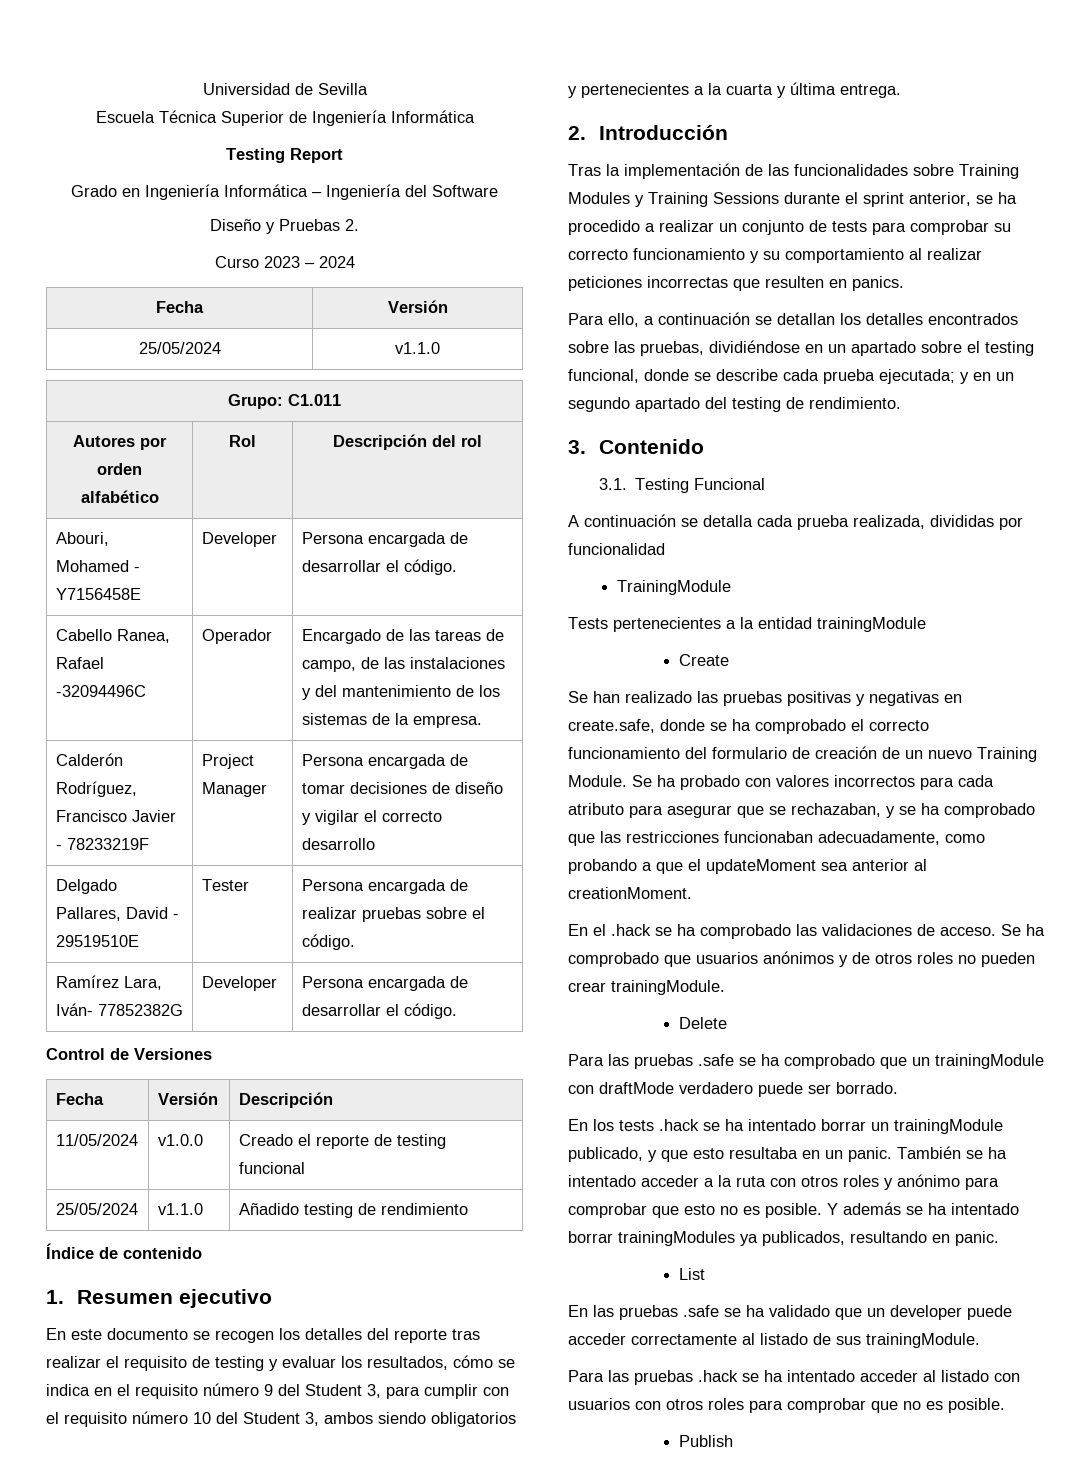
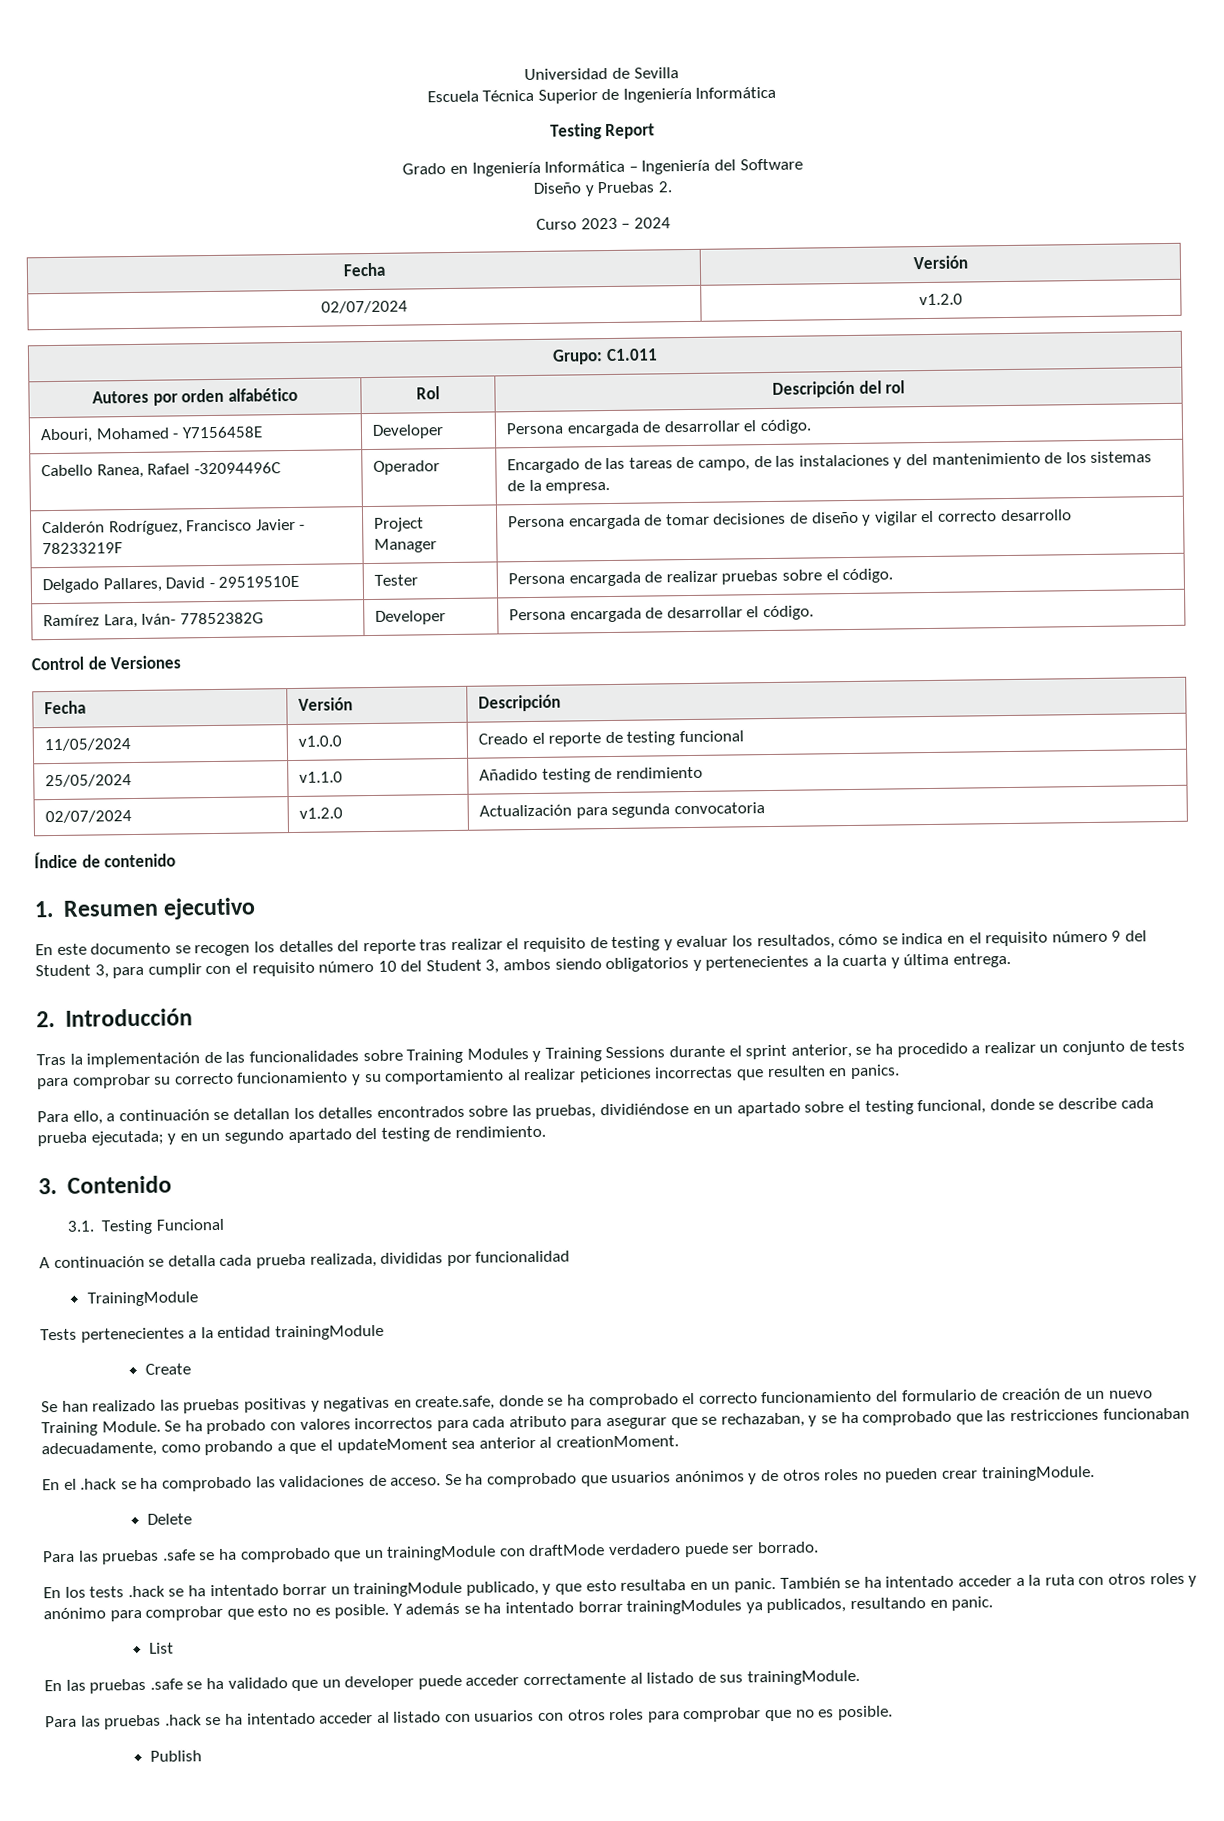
  Curso 2023 – 2024
  Fecha | Versión
- 25/05/2024 | v1.1.0
+ 02/07/2024 | v1.2.0
+ 02/07/2024 | v1.2.0 | Actualización para segunda convocatoria

